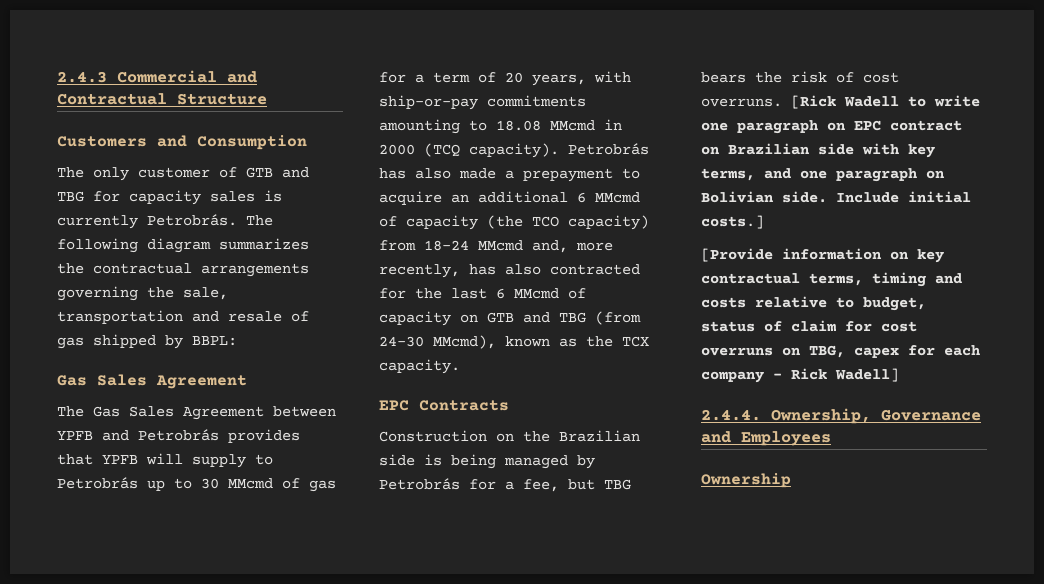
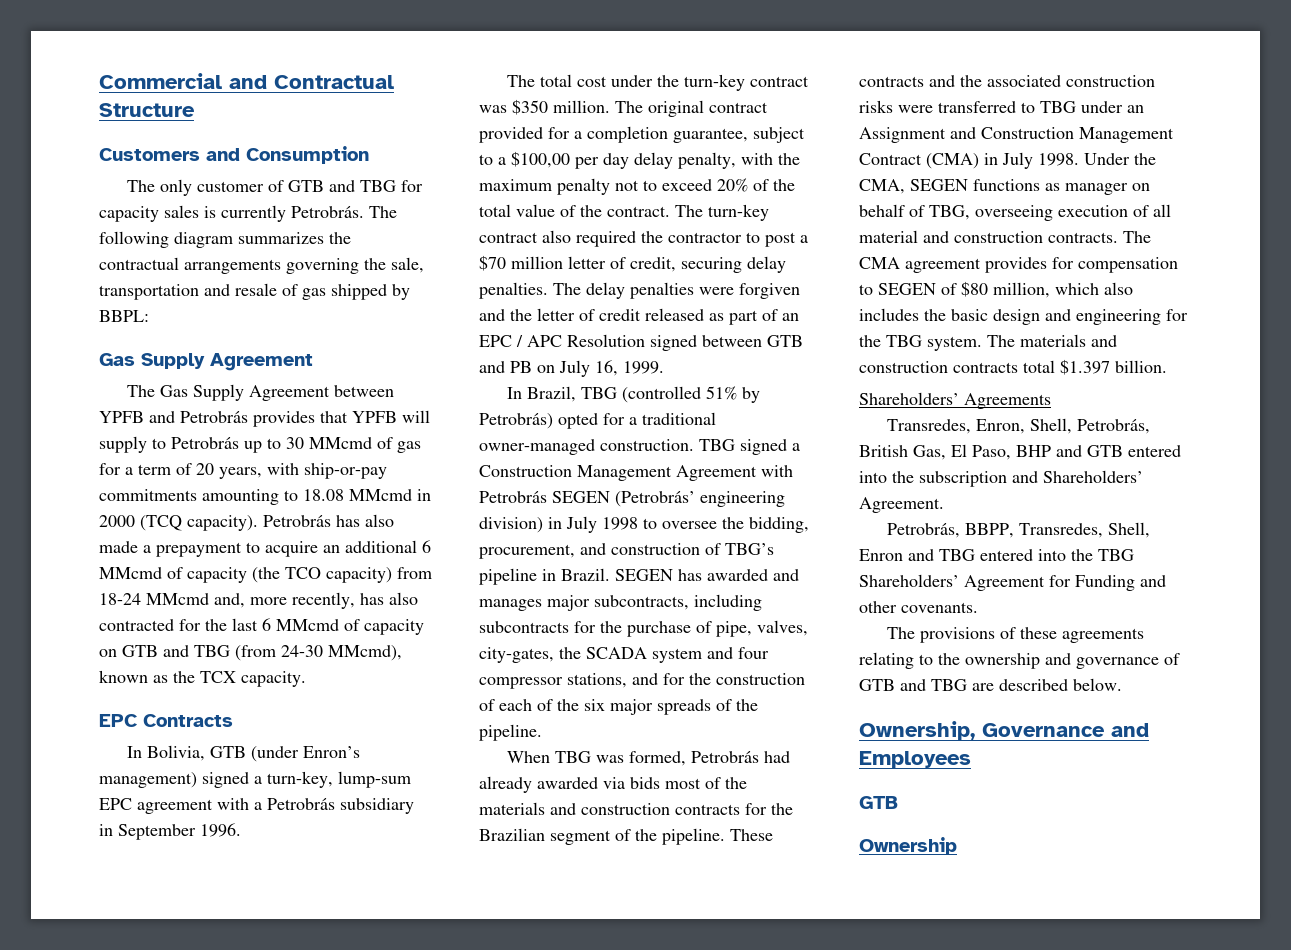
- 2.4.3 Commercial and Contractual Structure
+ Commercial and Contractual Structure
  The following diagram summarizes the contractual arrangements governing the sale, transportation and resale of gas shipped by BBPL:
- Gas Sales Agreement
+ Gas Supply Agreement
- The Gas Sales Agreement between YPFB and Petrobrás provides that YPFB will supply to Petrobrás up to 30 MMcmd of gas for a term of 20 years, with ship-or-pay commitments amounting to 18.08 MMcmd in 2000 (TCQ capacity).
+ The Gas Supply Agreement between YPFB and Petrobrás provides that YPFB will supply to Petrobrás up to 30 MMcmd of gas for a term of 20 years, with ship-or-pay commitments amounting to 18.08 MMcmd in 2000 (TCQ capacity).
- Construction on the Brazilian side is being managed by Petrobrás for a fee, but TBG bears the risk of cost overruns. [Rick Wadell to write one paragraph on EPC contract on Brazilian side with key terms, and one paragraph on Bolivian side. Include initial costs.]
- [Provide information on key contractual terms, timing and costs relative to budget, status of claim for cost overruns on TBG, capex for each company - Rick Wadell]
- 2.4.4. Ownership, Governance and Employees
+ In Bolivia, GTB (under Enron’s management) signed a turn-key, lump-sum EPC agreement with a Petrobrás subsidiary in September 1996.
+ The total cost under the turn-key contract was $350 million. The original contract provided for a completion guarantee, subject to a $100,00 per day delay penalty, with the maximum penalty not to exceed 20% of the total value of the contract. The turn-key contract also required the contractor to post a $70 million letter of credit, securing delay penalties. The delay penalties were forgiven and the letter of credit released as part of an EPC / APC Resolution signed between GTB and PB on July 16, 1999.
+ In Brazil, TBG (controlled 51% by Petrobrás) opted for a traditional owner-managed construction. TBG signed a Construction Management Agreement with Petrobrás SEGEN (Petrobrás’ engineering division) in July 1998 to oversee the bidding, procurement, and construction of TBG’s pipeline in Brazil. SEGEN has awarded and manages major subcontracts, including subcontracts for the purchase of pipe, valves, city-gates, the SCADA system and four compressor stations, and for the construction of each of the six major spreads of the pipeline.
+ When TBG was formed, Petrobrás had already awarded via bids most of the materials and construction contracts for the Brazilian segment of the pipeline. These contracts and the associated construction risks were transferred to TBG under an Assignment and Construction Management Contract (CMA) in July 1998. Under the CMA, SEGEN functions as manager on behalf of TBG, overseeing execution of all material and construction contracts. The CMA agreement provides for compensation to SEGEN of $80 million, which also includes the basic design and engineering for the TBG system. The materials and construction contracts total $1.397 billion.
+ Shareholders’ Agreements
+ Transredes, Enron, Shell, Petrobrás, British Gas, El Paso, BHP and GTB entered into the subscription and Shareholders’ Agreement.
+ Petrobrás, BBPP, Transredes, Shell, Enron and TBG entered into the TBG Shareholders’ Agreement for Funding and other covenants.
+ The provisions of these agreements relating to the ownership and governance of GTB and TBG are described below.
+ Ownership, Governance and Employees
+ GTB

